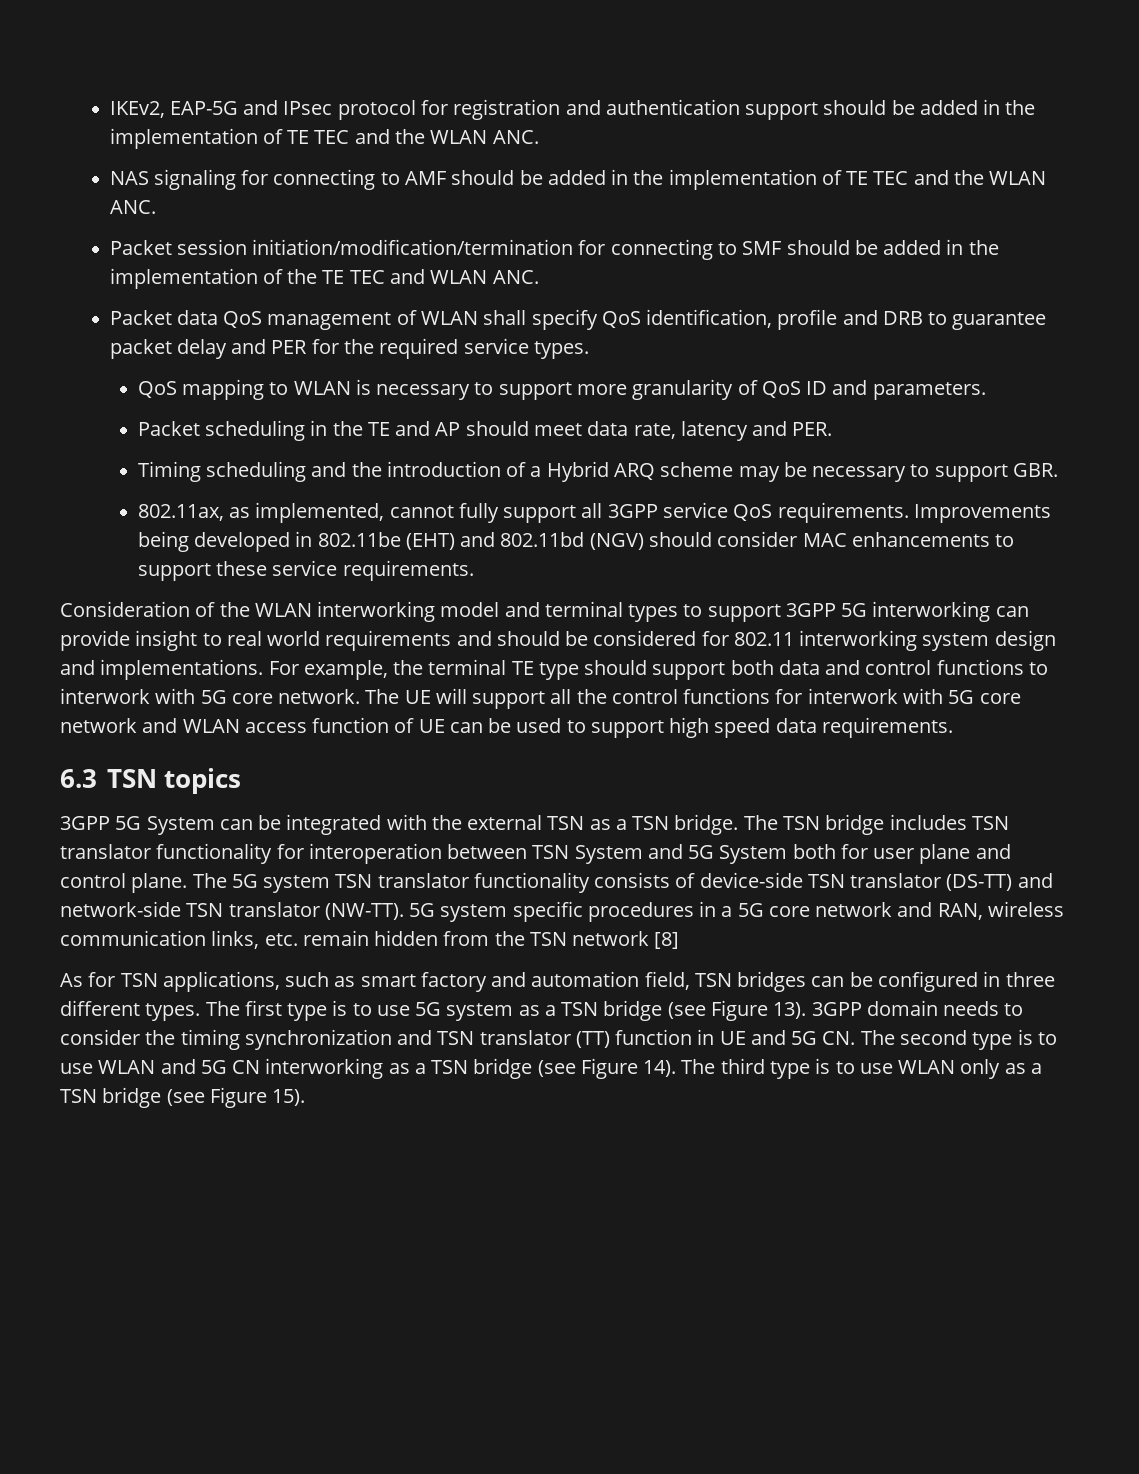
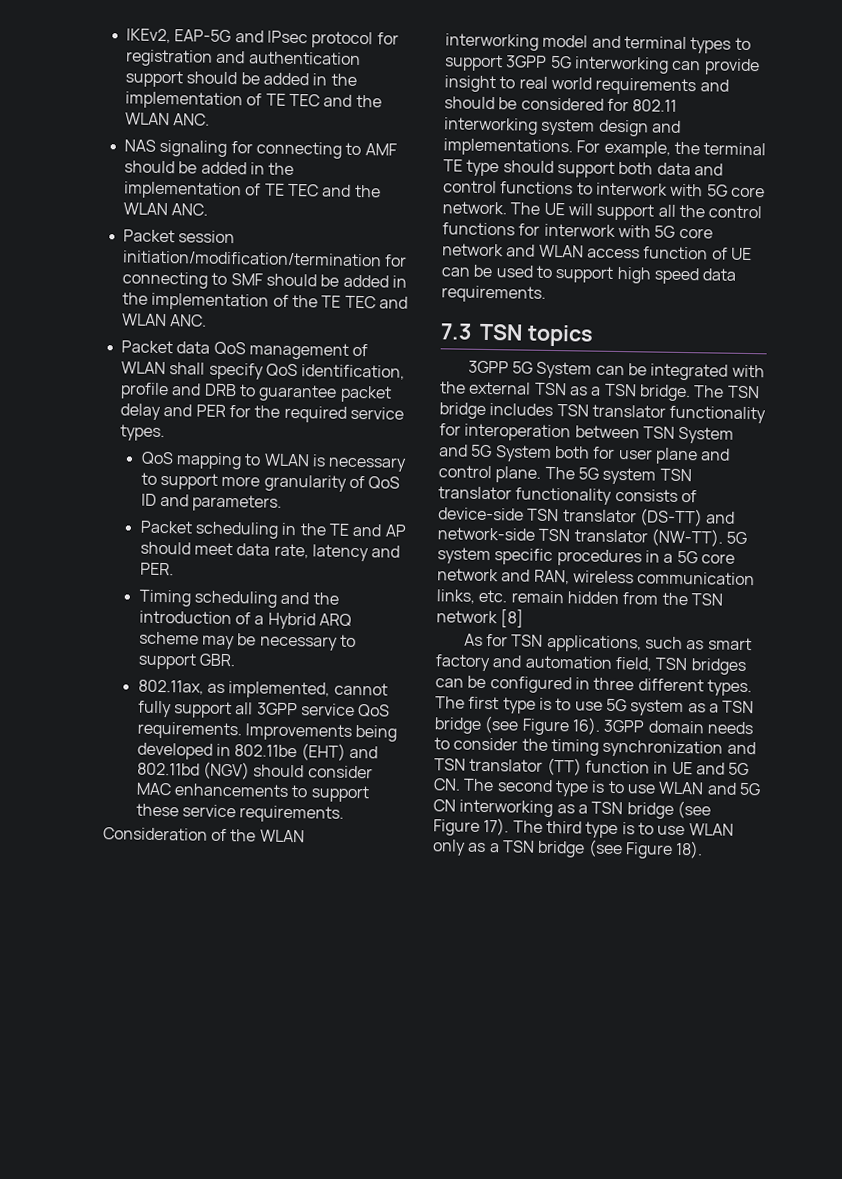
- 6.3 TSN topics
+ 7.3 TSN topics
- The first type is to use 5G system as a TSN bridge (see Figure 13).
+ The first type is to use 5G system as a TSN bridge (see Figure 16).
- 3GPP domain needs to consider the timing synchronization and TSN translator (TT) function in UE and 5G CN. The second type is to use WLAN and 5G CN interworking as a TSN bridge (see Figure 14).
+ 3GPP domain needs to consider the timing synchronization and TSN translator (TT) function in UE and 5G CN. The second type is to use WLAN and 5G CN interworking as a TSN bridge (see Figure 17).
- The third type is to use WLAN only as a TSN bridge (see Figure 15).
+ The third type is to use WLAN only as a TSN bridge (see Figure 18).

